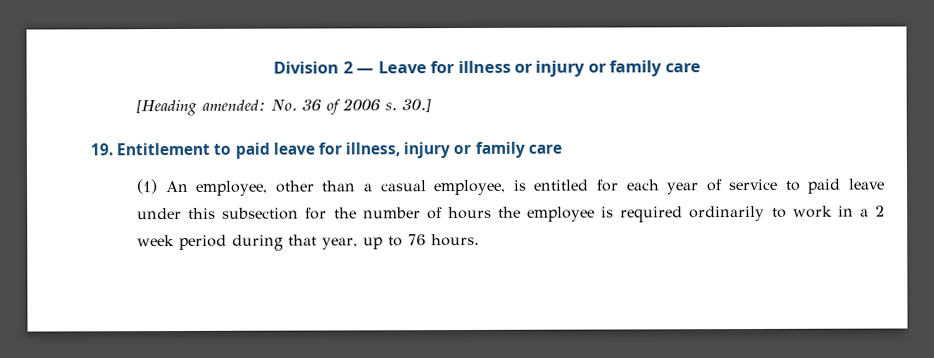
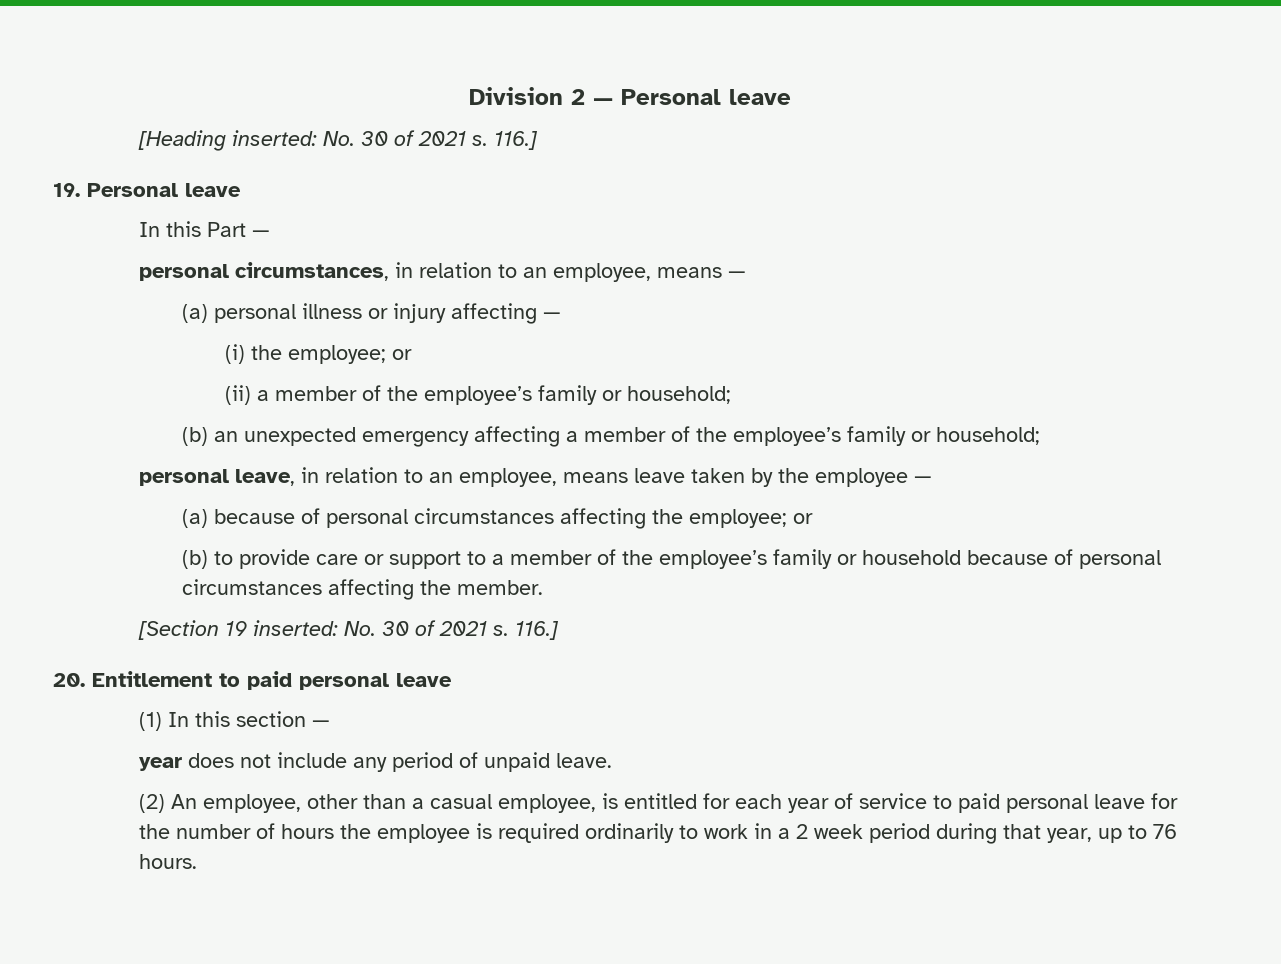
- Division 2 — Leave for illness or injury or family care
- [Heading amended: No. 36 of 2006 s. 30.]
- 19. Entitlement to paid leave for illness, injury or family care
- (1) An employee, other than a casual employee, is entitled for each year of service to paid leave under this subsection for the number of hours the employee is required ordinarily to work in a 2 week period during that year, up to 76 hours.
+ Division 2 — Personal leave
+ [Heading inserted: No. 30 of 2021 s. 116.]
+ 19. Personal leave
+ In this Part —
+ personal circumstances, in relation to an employee, means —
+ (a) personal illness or injury affecting —
+ (i) the employee; or
+ (ii) a member of the employee’s family or household;
+ (b) an unexpected emergency affecting a member of the employee’s family or household;
+ personal leave, in relation to an employee, means leave taken by the employee —
+ (a) because of personal circumstances affecting the employee; or
+ (b) to provide care or support to a member of the employee’s family or household because of personal circumstances affecting the member.
+ [Section 19 inserted: No. 30 of 2021 s. 116.]
+ 20. Entitlement to paid personal leave
+ (1) In this section —
+ year does not include any period of unpaid leave.
+ (2) An employee, other than a casual employee, is entitled for each year of service to paid personal leave for the number of hours the employee is required ordinarily to work in a 2 week period during that year, up to 76 hours.

